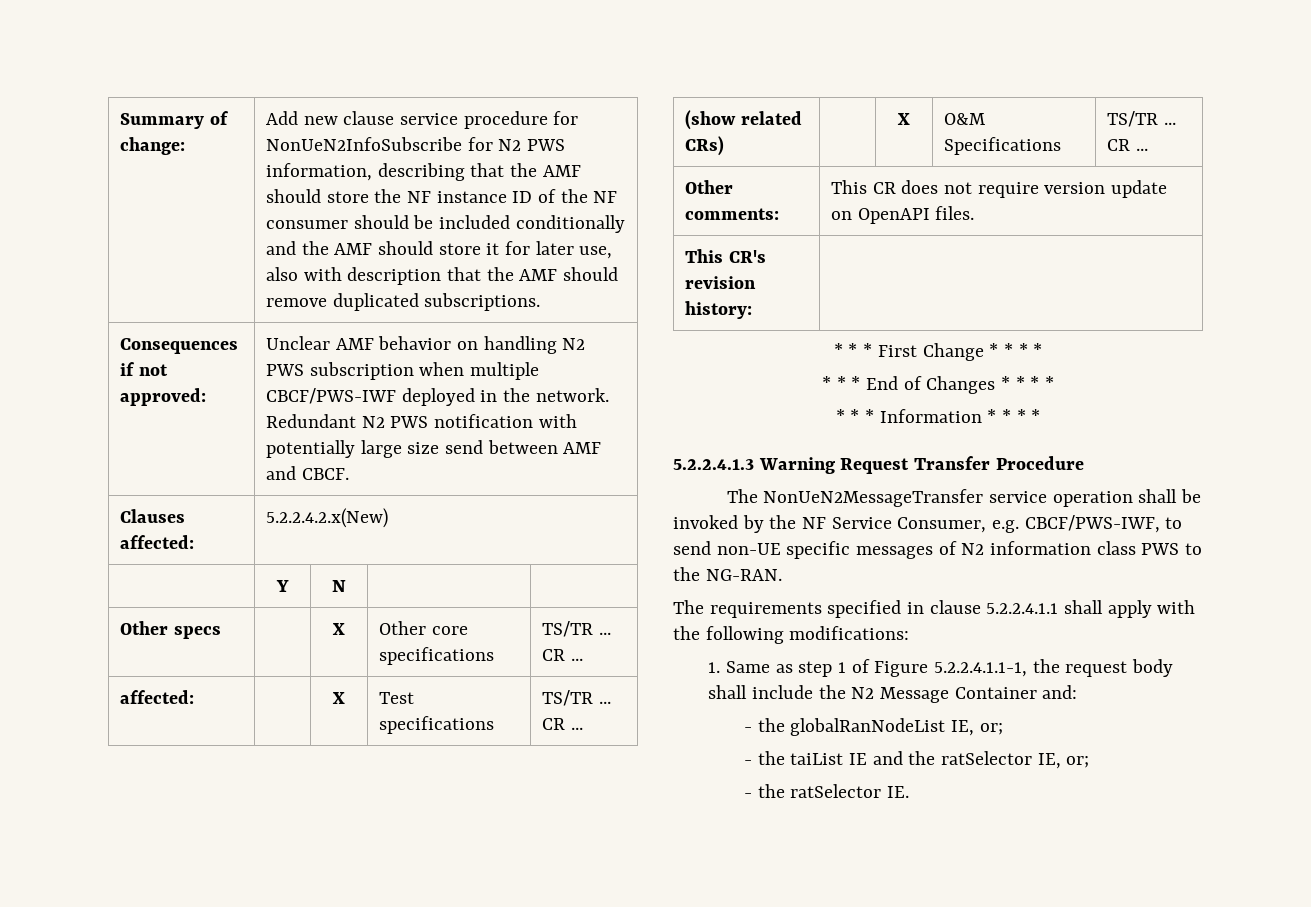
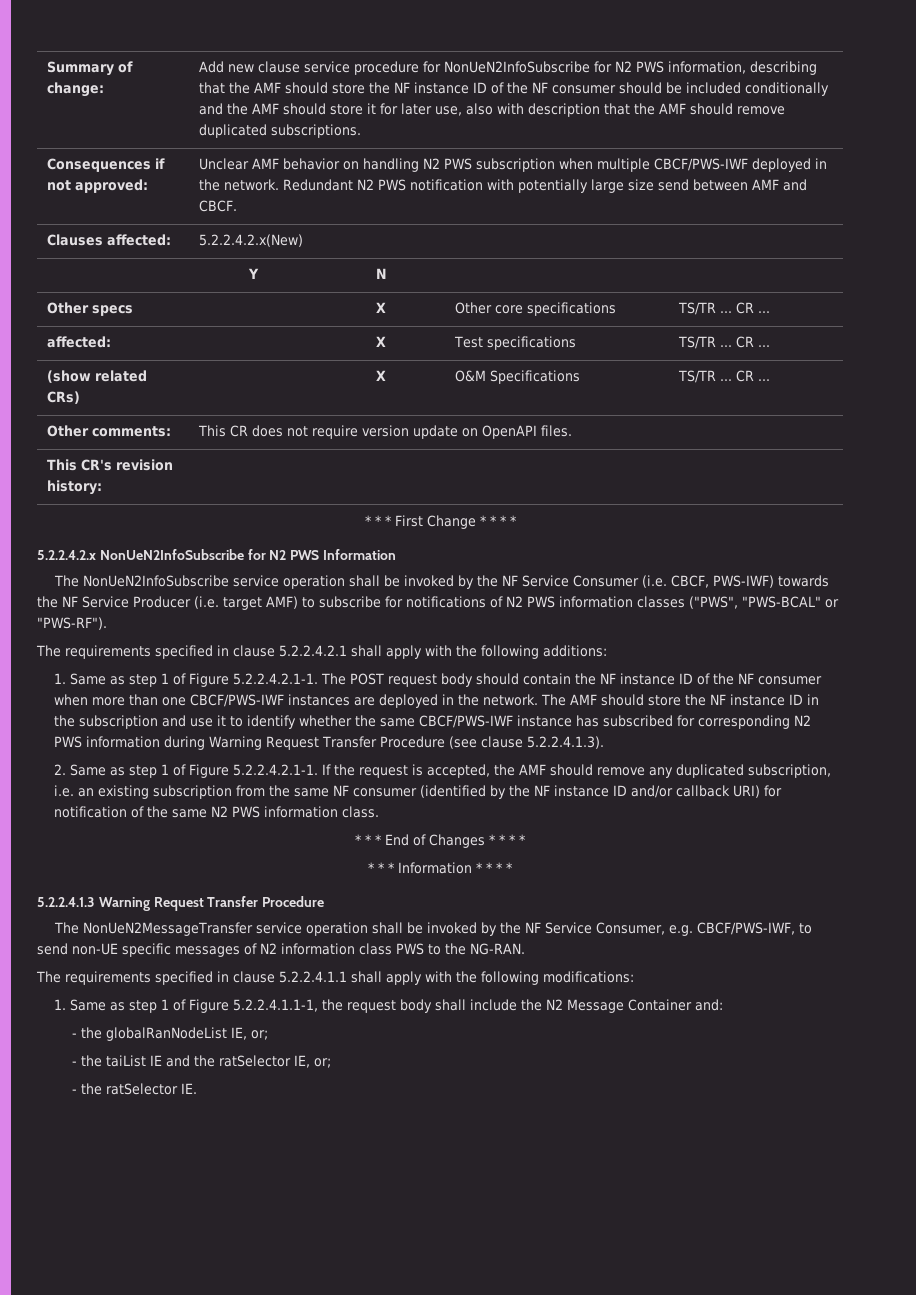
+ 5.2.2.4.2.x NonUeN2InfoSubscribe for N2 PWS Information
+ The NonUeN2InfoSubscribe service operation shall be invoked by the NF Service Consumer (i.e. CBCF, PWS-IWF) towards the NF Service Producer (i.e. target AMF) to subscribe for notifications of N2 PWS information classes ("PWS", "PWS-BCAL" or "PWS-RF").
+ The requirements specified in clause 5.2.2.4.2.1 shall apply with the following additions:
+ 1. Same as step 1 of Figure 5.2.2.4.2.1-1. The POST request body should contain the NF instance ID of the NF consumer when more than one CBCF/PWS-IWF instances are deployed in the network. The AMF should store the NF instance ID in the subscription and use it to identify whether the same CBCF/PWS-IWF instance has subscribed for corresponding N2 PWS information during Warning Request Transfer Procedure (see clause 5.2.2.4.1.3).
+ 2. Same as step 1 of Figure 5.2.2.4.2.1-1. If the request is accepted, the AMF should remove any duplicated subscription, i.e. an existing subscription from the same NF consumer (identified by the NF instance ID and/or callback URI) for notification of the same N2 PWS information class.

